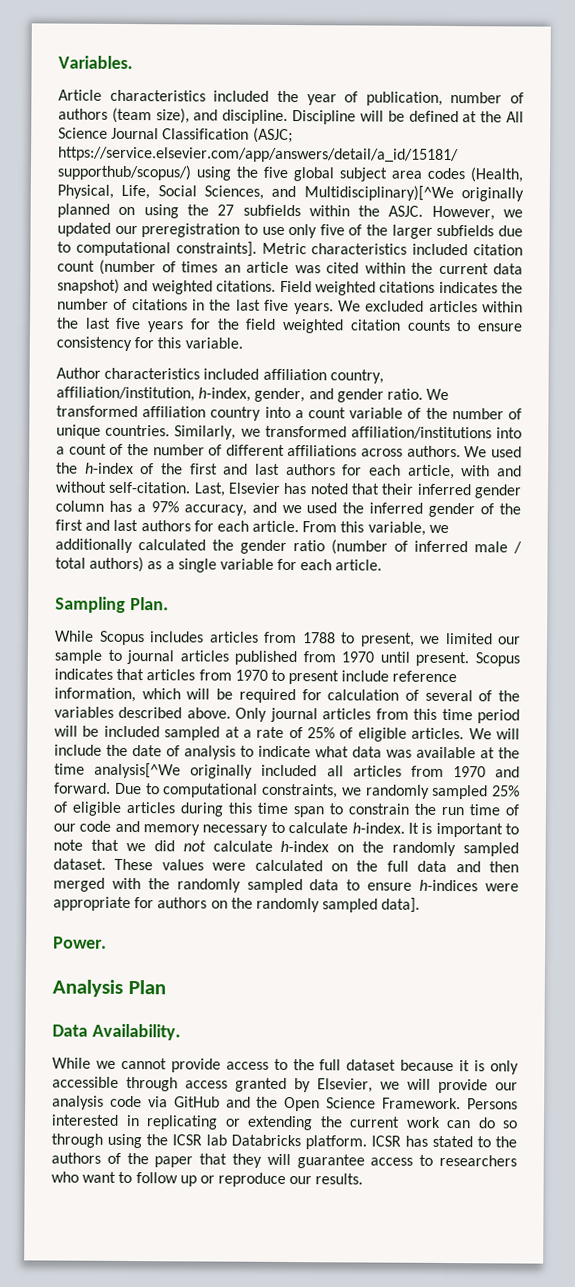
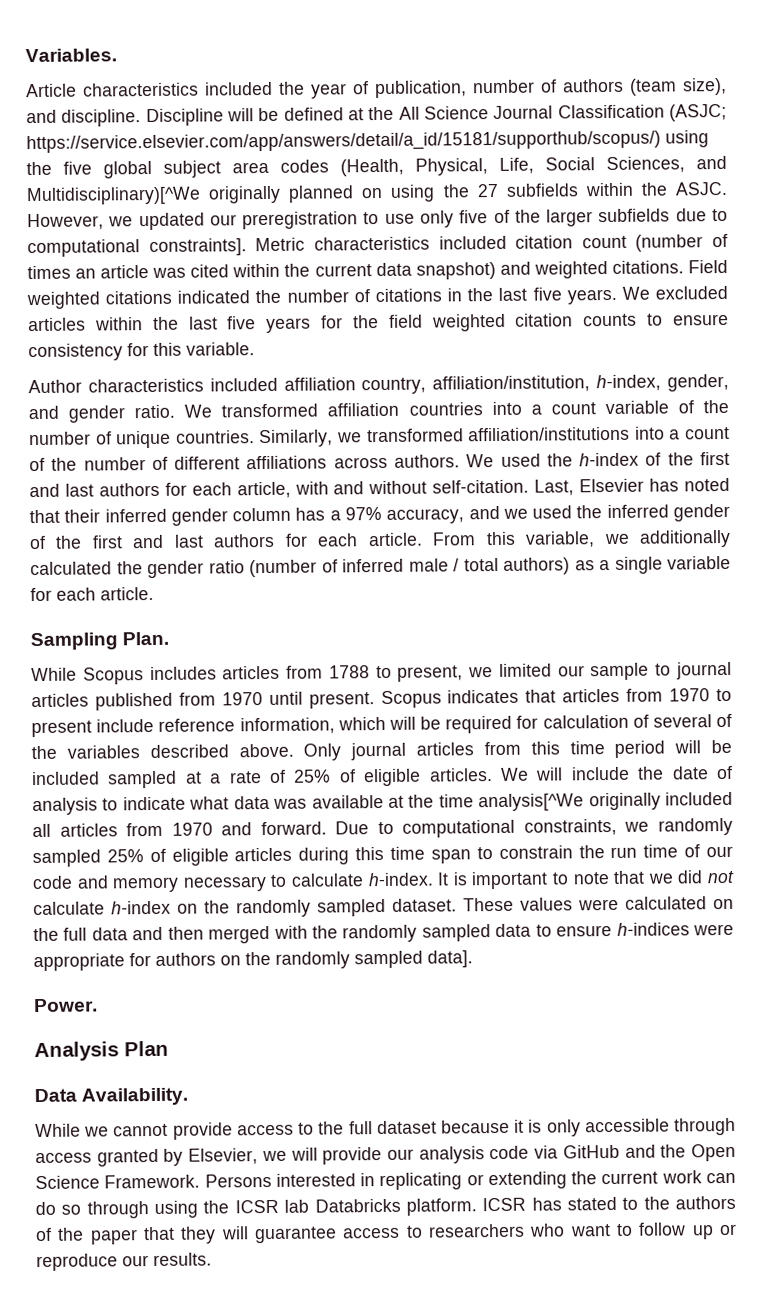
- Field weighted citations indicates the number of citations in the last five years.
+ Field weighted citations indicated the number of citations in the last five years.
- We transformed affiliation country into a count variable of the number of unique countries.
+ We transformed affiliation countries into a count variable of the number of unique countries.

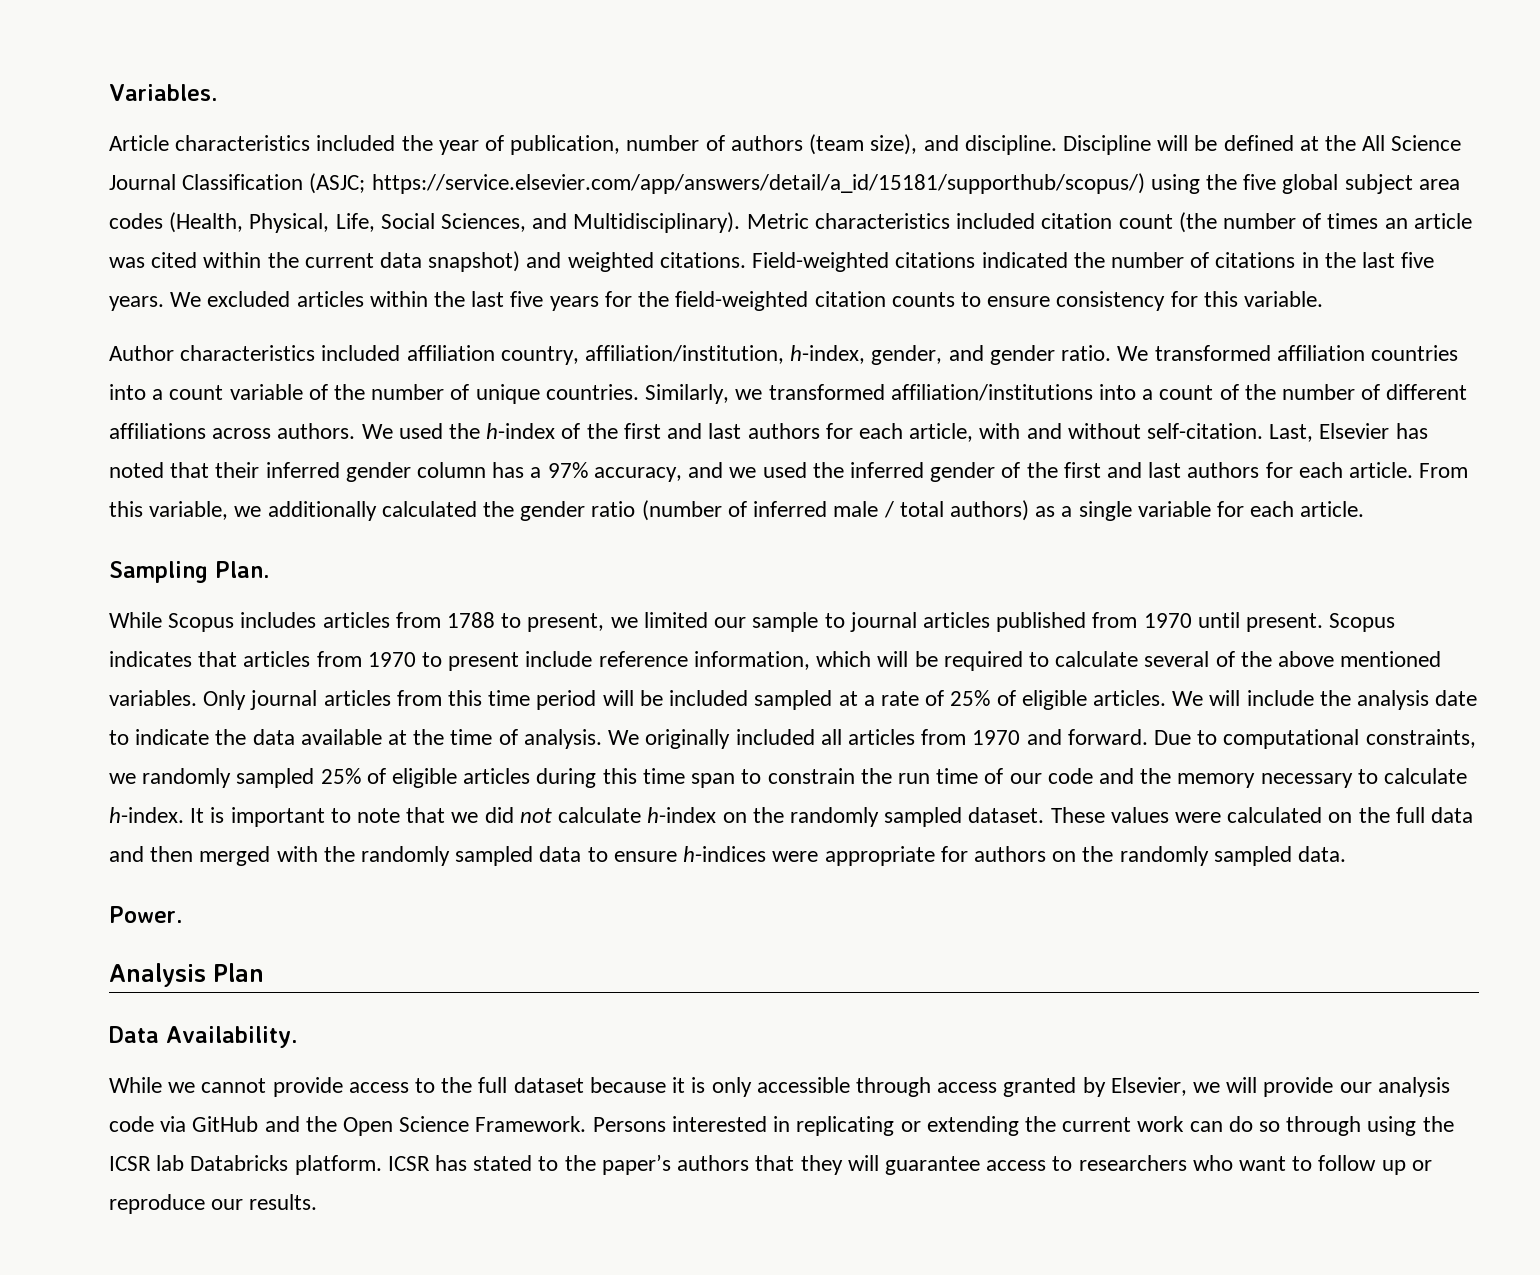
- Discipline will be defined at the All Science Journal Classification (ASJC; https://service.elsevier.com/app/answers/detail/a_id/15181/supporthub/scopus/) using the five global subject area codes (Health, Physical, Life, Social Sciences, and Multidisciplinary)[^We originally planned on using the 27 subfields within the ASJC. However, we updated our preregistration to use only five of the larger subfields due to computational constraints].
+ Discipline will be defined at the All Science Journal Classification (ASJC; https://service.elsevier.com/app/answers/detail/a_id/15181/supporthub/scopus/) using the five global subject area codes (Health, Physical, Life, Social Sciences, and Multidisciplinary).
- Metric characteristics included citation count (number of times an article was cited within the current data snapshot) and weighted citations.
+ Metric characteristics included citation count (the number of times an article was cited within the current data snapshot) and weighted citations.
- Field weighted citations indicated the number of citations in the last five years.
+ Field-weighted citations indicated the number of citations in the last five years.
- We excluded articles within the last five years for the field weighted citation counts to ensure consistency for this variable.
+ We excluded articles within the last five years for the field-weighted citation counts to ensure consistency for this variable.
- Scopus indicates that articles from 1970 to present include reference information, which will be required for calculation of several of the variables described above.
+ Scopus indicates that articles from 1970 to present include reference information, which will be required to calculate several of the above mentioned variables.
- We will include the date of analysis to indicate what data was available at the time analysis[^We originally included all articles from 1970 and forward.
+ We will include the analysis date to indicate the data available at the time of analysis. We originally included all articles from 1970 and forward.
- Due to computational constraints, we randomly sampled 25% of eligible articles during this time span to constrain the run time of our code and memory necessary to calculate h-index.
+ Due to computational constraints, we randomly sampled 25% of eligible articles during this time span to constrain the run time of our code and the memory necessary to calculate h-index.
- These values were calculated on the full data and then merged with the randomly sampled data to ensure h-indices were appropriate for authors on the randomly sampled data].
+ These values were calculated on the full data and then merged with the randomly sampled data to ensure h-indices were appropriate for authors on the randomly sampled data.
- ICSR has stated to the authors of the paper that they will guarantee access to researchers who want to follow up or reproduce our results.
+ ICSR has stated to the paper’s authors that they will guarantee access to researchers who want to follow up or reproduce our results.

